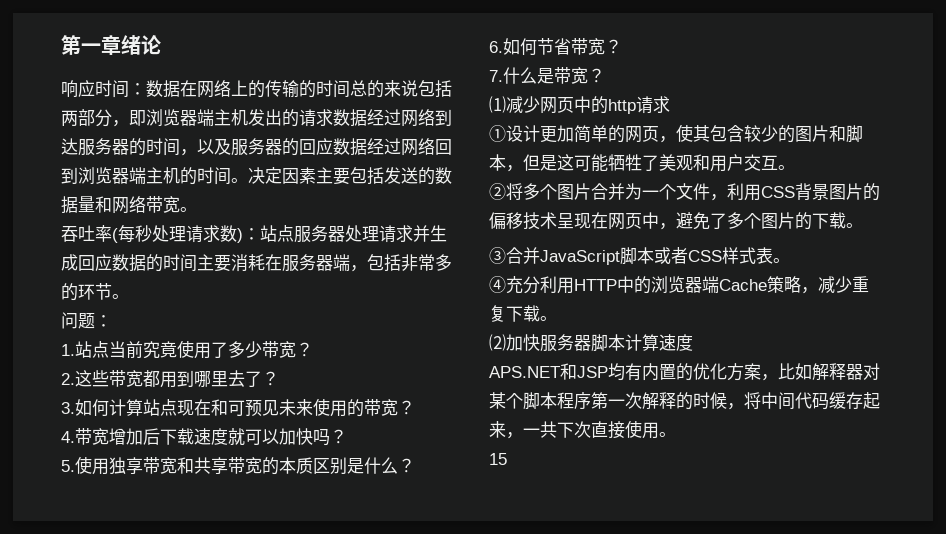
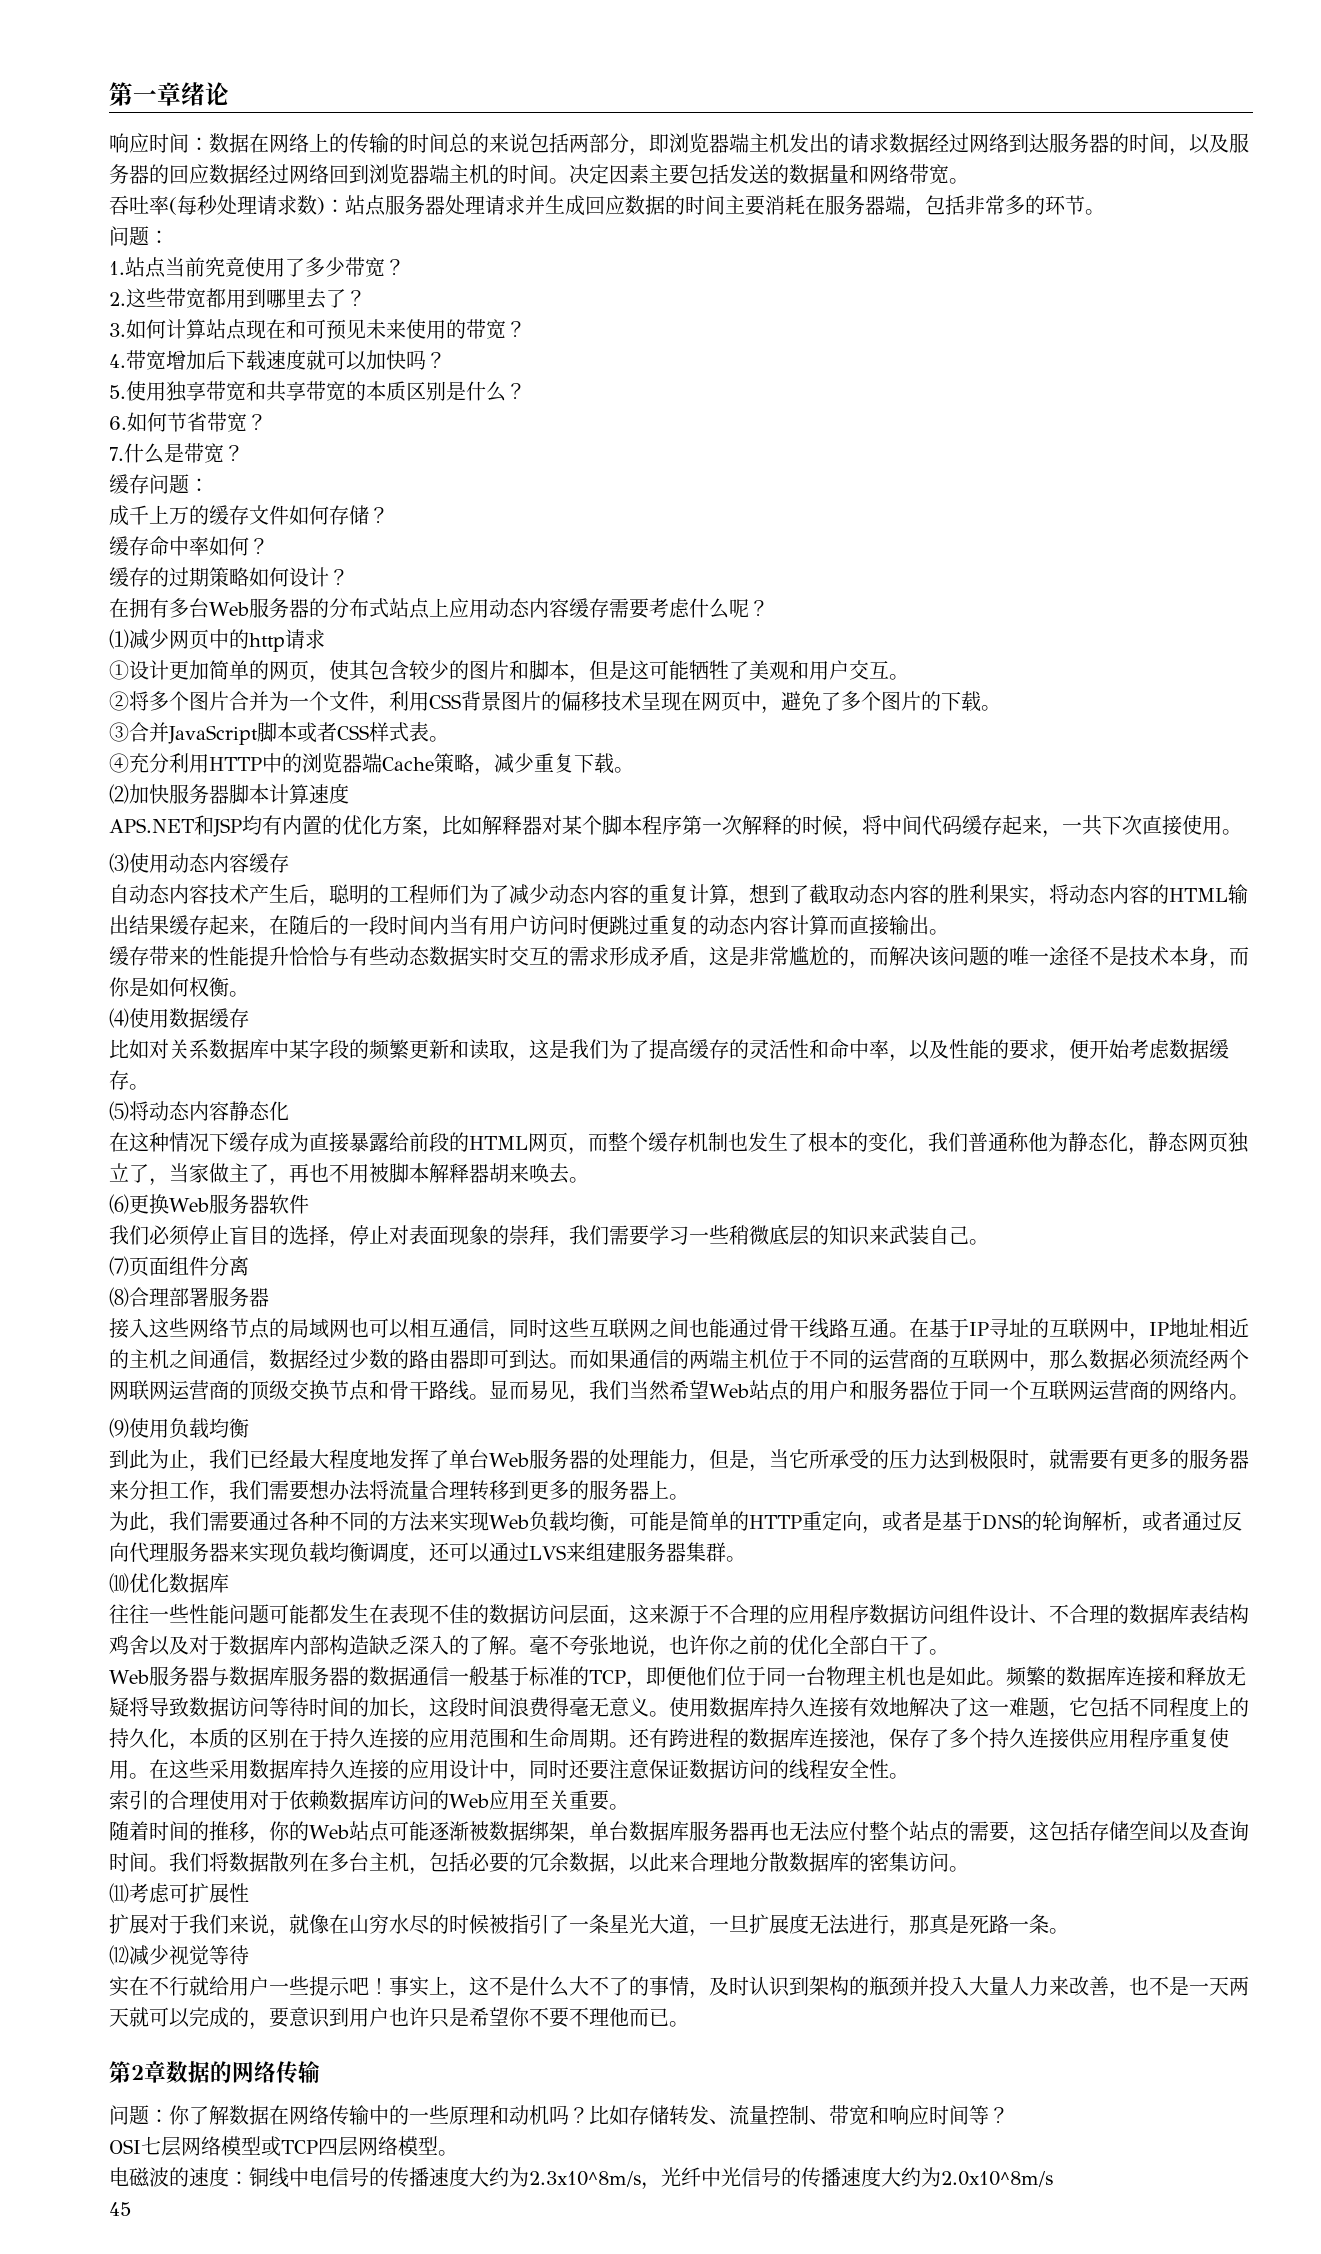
+ 缓存问题：
+ 成千上万的缓存文件如何存储？
+ 缓存命中率如何？
+ 缓存的过期策略如何设计？
+ 在拥有多台Web服务器的分布式站点上应用动态内容缓存需要考虑什么呢？
- 15
+ ⑶使用动态内容缓存
+ 自动态内容技术产生后，聪明的工程师们为了减少动态内容的重复计算，想到了截取动态内容的胜利果实，将动态内容的HTML输出结果缓存起来，在随后的一段时间内当有用户访问时便跳过重复的动态内容计算而直接输出。
+ 缓存带来的性能提升恰恰与有些动态数据实时交互的需求形成矛盾，这是非常尴尬的，而解决该问题的唯一途径不是技术本身，而你是如何权衡。
+ ⑷使用数据缓存
+ 比如对关系数据库中某字段的频繁更新和读取，这是我们为了提高缓存的灵活性和命中率，以及性能的要求，便开始考虑数据缓存。
+ ⑸将动态内容静态化
+ 在这种情况下缓存成为直接暴露给前段的HTML网页，而整个缓存机制也发生了根本的变化，我们普通称他为静态化，静态网页独立了，当家做主了，再也不用被脚本解释器胡来唤去。
+ ⑹更换Web服务器软件
+ 我们必须停止盲目的选择，停止对表面现象的崇拜，我们需要学习一些稍微底层的知识来武装自己。
+ ⑺页面组件分离
+ ⑻合理部署服务器
+ 接入这些网络节点的局域网也可以相互通信，同时这些互联网之间也能通过骨干线路互通。在基于IP寻址的互联网中，IP地址相近的主机之间通信，数据经过少数的路由器即可到达。而如果通信的两端主机位于不同的运营商的互联网中，那么数据必须流经两个网联网运营商的顶级交换节点和骨干路线。显而易见，我们当然希望Web站点的用户和服务器位于同一个互联网运营商的网络内。
+ ⑼使用负载均衡
+ 到此为止，我们已经最大程度地发挥了单台Web服务器的处理能力，但是，当它所承受的压力达到极限时，就需要有更多的服务器来分担工作，我们需要想办法将流量合理转移到更多的服务器上。
+ 为此，我们需要通过各种不同的方法来实现Web负载均衡，可能是简单的HTTP重定向，或者是基于DNS的轮询解析，或者通过反向代理服务器来实现负载均衡调度，还可以通过LVS来组建服务器集群。
+ ⑽优化数据库
+ 往往一些性能问题可能都发生在表现不佳的数据访问层面，这来源于不合理的应用程序数据访问组件设计、不合理的数据库表结构鸡舍以及对于数据库内部构造缺乏深入的了解。毫不夸张地说，也许你之前的优化全部白干了。
+ Web服务器与数据库服务器的数据通信一般基于标准的TCP，即便他们位于同一台物理主机也是如此。频繁的数据库连接和释放无疑将导致数据访问等待时间的加长，这段时间浪费得毫无意义。使用数据库持久连接有效地解决了这一难题，它包括不同程度上的持久化，本质的区别在于持久连接的应用范围和生命周期。还有跨进程的数据库连接池，保存了多个持久连接供应用程序重复使用。在这些采用数据库持久连接的应用设计中，同时还要注意保证数据访问的线程安全性。
+ 索引的合理使用对于依赖数据库访问的Web应用至关重要。
+ 随着时间的推移，你的Web站点可能逐渐被数据绑架，单台数据库服务器再也无法应付整个站点的需要，这包括存储空间以及查询时间。我们将数据散列在多台主机，包括必要的冗余数据，以此来合理地分散数据库的密集访问。
+ ⑾考虑可扩展性
+ 扩展对于我们来说，就像在山穷水尽的时候被指引了一条星光大道，一旦扩展度无法进行，那真是死路一条。
+ ⑿减少视觉等待
+ 实在不行就给用户一些提示吧！事实上，这不是什么大不了的事情，及时认识到架构的瓶颈并投入大量人力来改善，也不是一天两天就可以完成的，要意识到用户也许只是希望你不要不理他而已。
+ 第2章数据的网络传输
+ 问题：你了解数据在网络传输中的一些原理和动机吗？比如存储转发、流量控制、带宽和响应时间等？
+ OSI七层网络模型或TCP四层网络模型。
+ 电磁波的速度：铜线中电信号的传播速度大约为2.3x10^8m/s，光纤中光信号的传播速度大约为2.0x10^8m/s
+ 45

